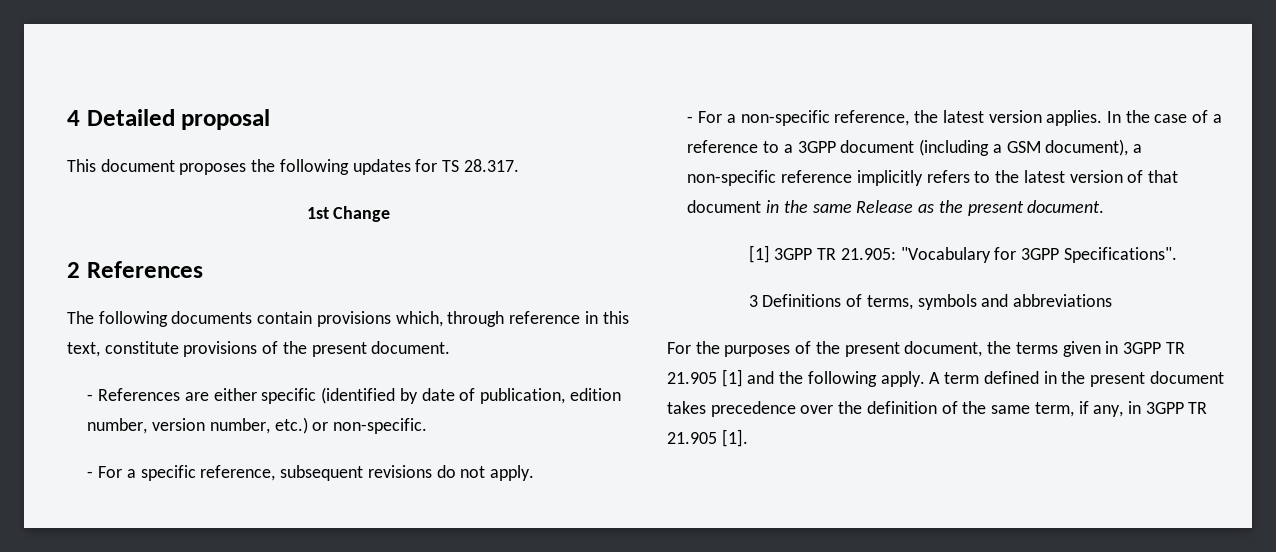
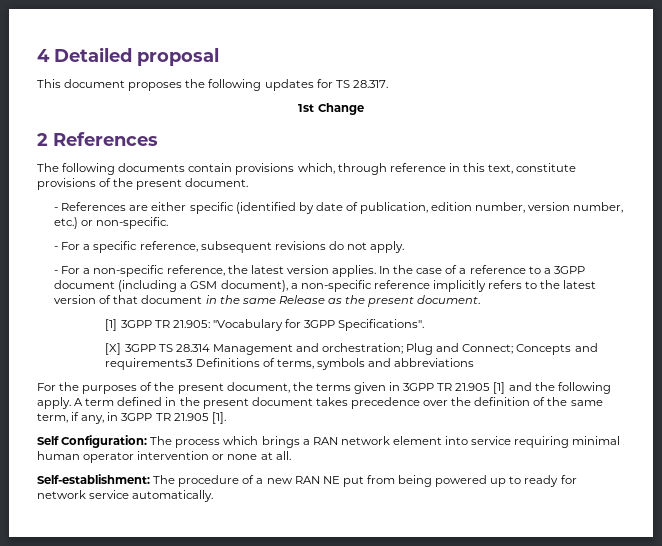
- 3 Definitions of terms, symbols and abbreviations
+ [X] 3GPP TS 28.314 Management and orchestration; Plug and Connect; Concepts and requirements3 Definitions of terms, symbols and abbreviations
+ Self Configuration: The process which brings a RAN network element into service requiring minimal human operator intervention or none at all.
+ Self-establishment: The procedure of a new RAN NE put from being powered up to ready for network service automatically.

